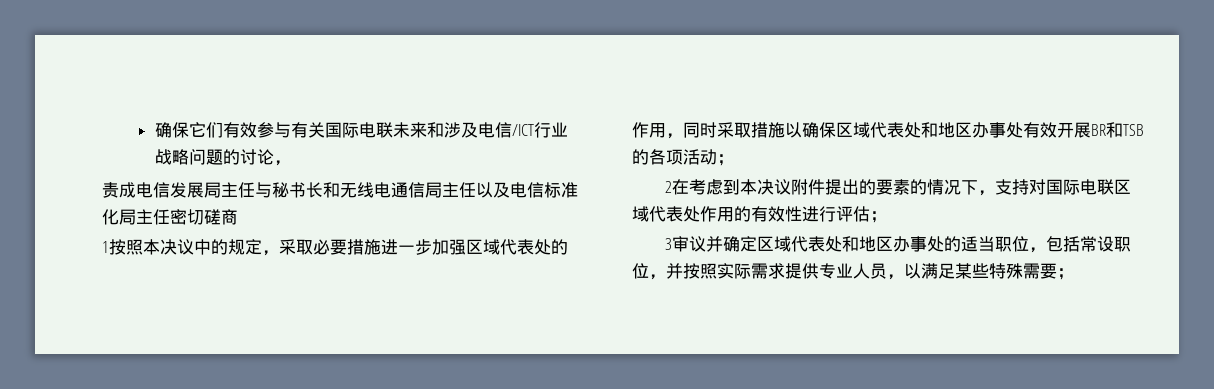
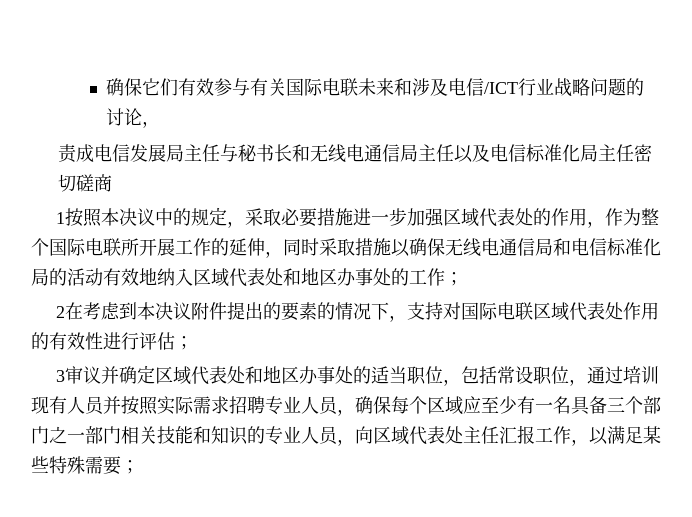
- 1按照本决议中的规定，采取必要措施进一步加强区域代表处的作用，同时采取措施以确保区域代表处和地区办事处有效开展BR和TSB的各项活动；
+ 1按照本决议中的规定，采取必要措施进一步加强区域代表处的作用，作为整个国际电联所开展工作的延伸，同时采取措施以确保无线电通信局和电信标准化局的活动有效地纳入区域代表处和地区办事处的工作；
- 3审议并确定区域代表处和地区办事处的适当职位，包括常设职位，并按照实际需求提供专业人员，以满足某些特殊需要；
+ 3审议并确定区域代表处和地区办事处的适当职位，包括常设职位，通过培训现有人员并按照实际需求招聘专业人员，确保每个区域应至少有一名具备三个部门之一部门相关技能和知识的专业人员，向区域代表处主任汇报工作，以满足某些特殊需要；

